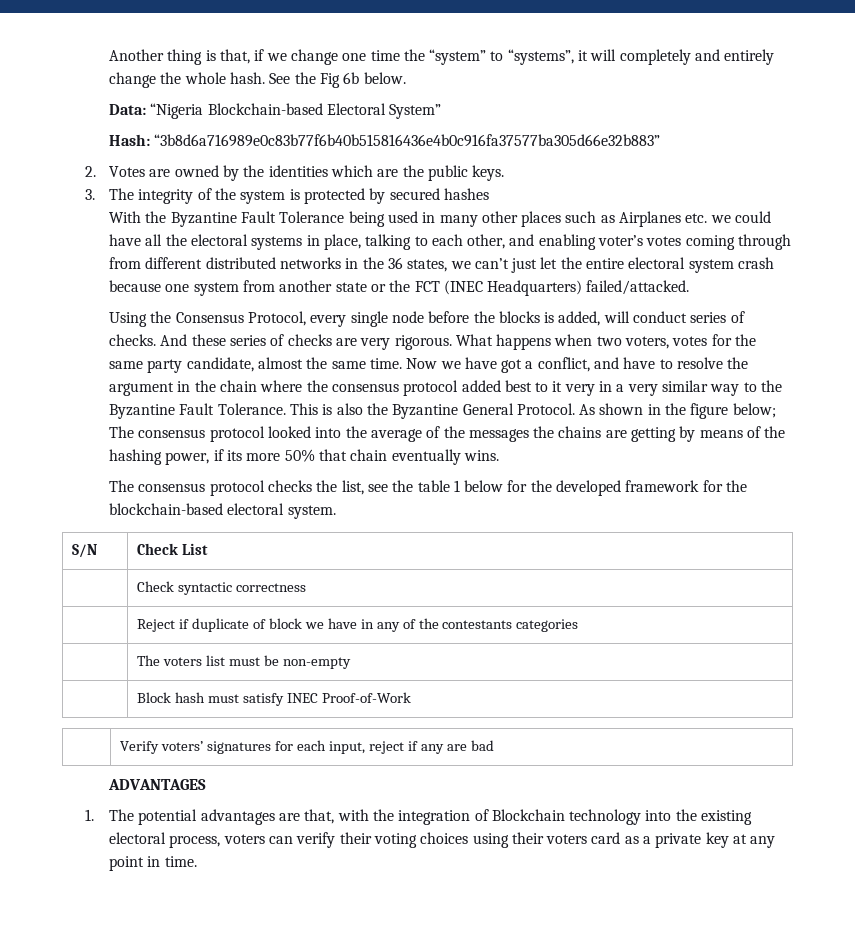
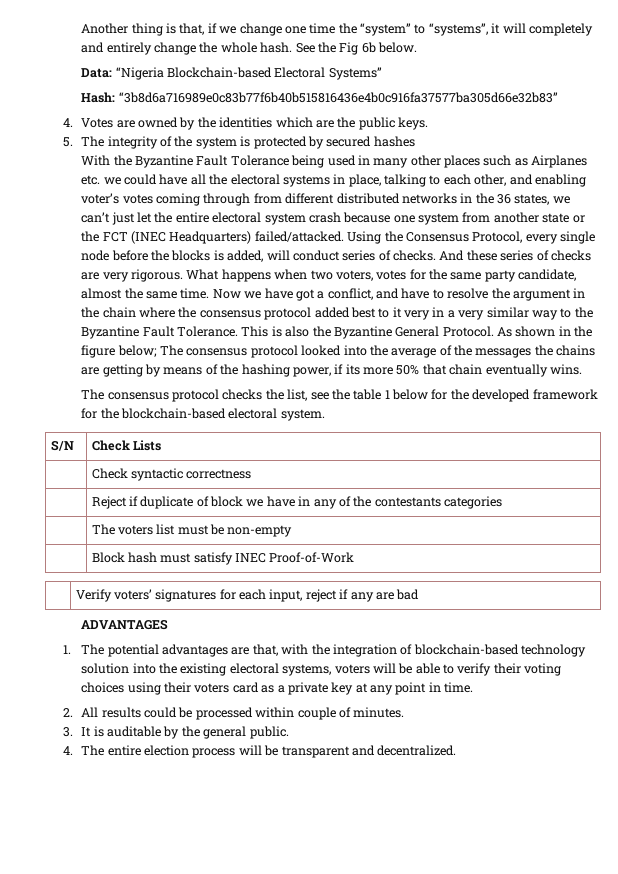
- Data: “Nigeria Blockchain-based Electoral System”
+ Data: “Nigeria Blockchain-based Electoral Systems”
- Hash: “3b8d6a716989e0c83b77f6b40b515816436e4b0c916fa37577ba305d66e32b883”
- 2. Votes are owned by the identities which are the public keys.
+ Hash: “3b8d6a716989e0c83b77f6b40b515816436e4b0c916fa37577ba305d66e32b83”
+ 4. Votes are owned by the identities which are the public keys.
- 3. The integrity of the system is protected by secured hashes
+ 5. The integrity of the system is protected by secured hashes
- With the Byzantine Fault Tolerance being used in many other places such as Airplanes etc. we could have all the electoral systems in place, talking to each other, and enabling voter’s votes coming through from different distributed networks in the 36 states, we can’t just let the entire electoral system crash because one system from another state or the FCT (INEC Headquarters) failed/attacked.
- Using the Consensus Protocol, every single node before the blocks is added, will conduct series of checks.
+ With the Byzantine Fault Tolerance being used in many other places such as Airplanes etc. we could have all the electoral systems in place, talking to each other, and enabling voter’s votes coming through from different distributed networks in the 36 states, we can’t just let the entire electoral system crash because one system from another state or the FCT (INEC Headquarters) failed/attacked. Using the Consensus Protocol, every single node before the blocks is added, will conduct series of checks.
- S/N | Check List
+ S/N | Check Lists
- 1. The potential advantages are that, with the integration of Blockchain technology into the existing electoral process, voters can verify their voting choices using their voters card as a private key at any point in time.
+ 1. The potential advantages are that, with the integration of blockchain-based technology solution into the existing electoral systems, voters will be able to verify their voting choices using their voters card as a private key at any point in time.
+ 2. All results could be processed within couple of minutes.
+ 3. It is auditable by the general public.
+ 4. The entire election process will be transparent and decentralized.

